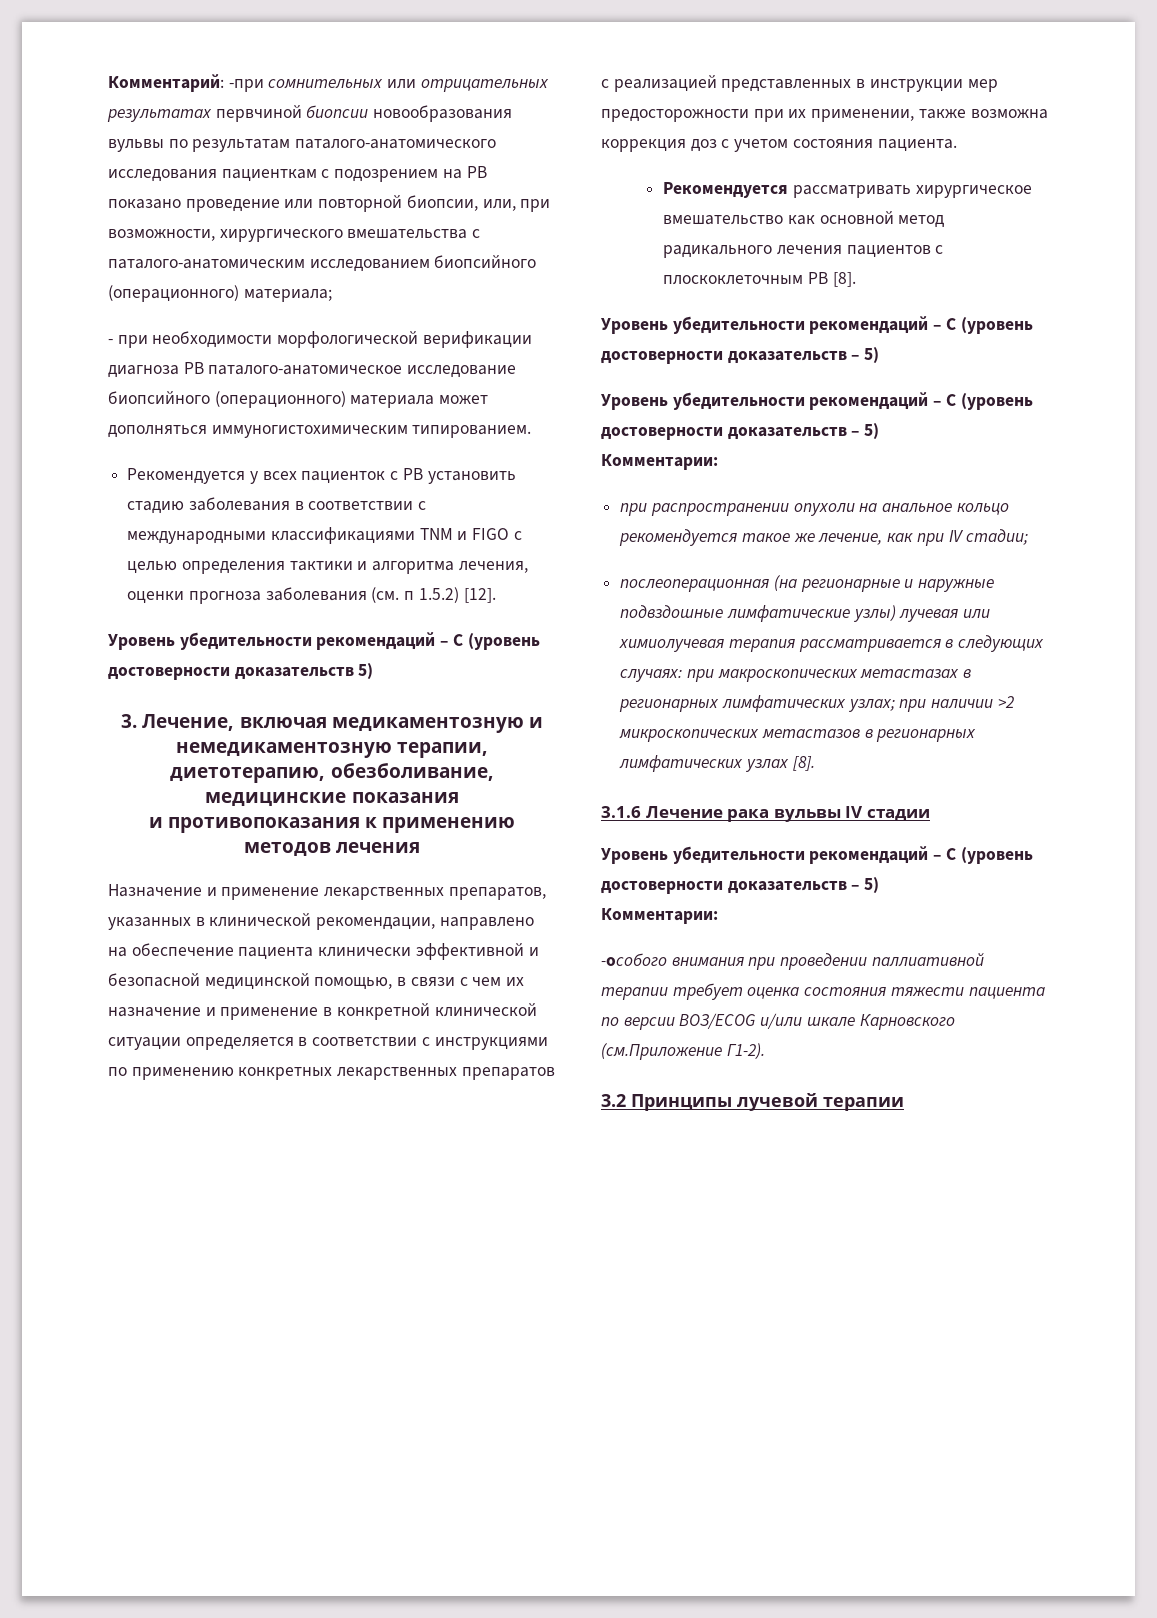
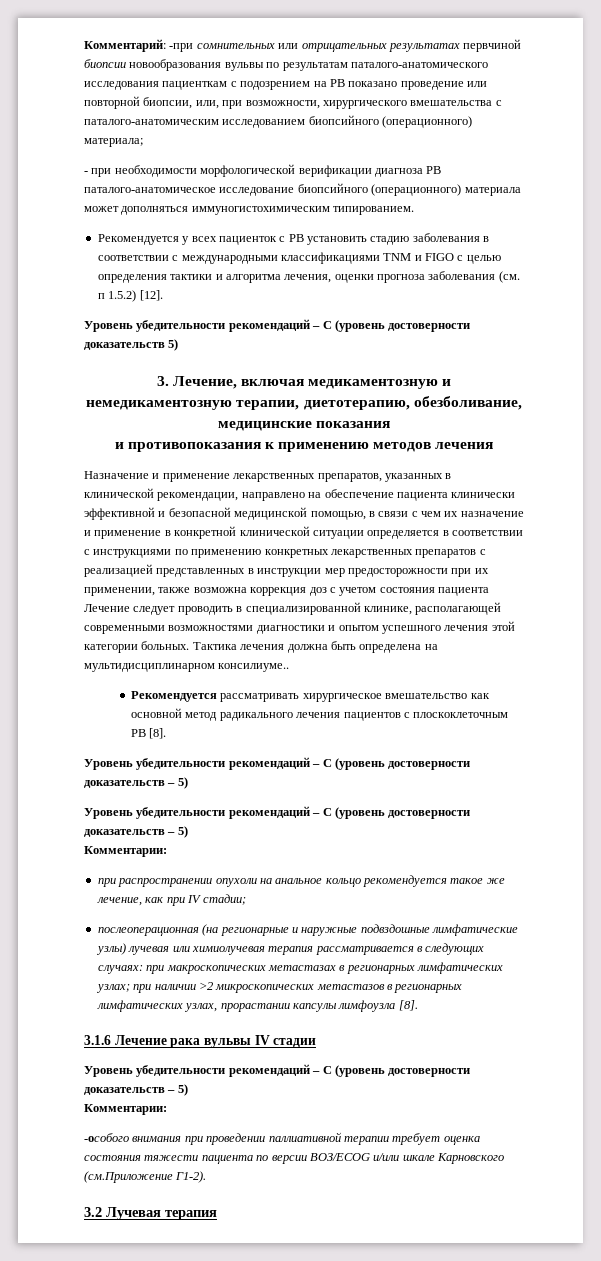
- Назначение и применение лекарственных препаратов, указанных в клинической рекомендации, направлено на обеспечение пациента клинически эффективной и безопасной медицинской помощью, в связи с чем их назначение и применение в конкретной клинической ситуации определяется в соответствии с инструкциями по применению конкретных лекарственных препаратов с реализацией представленных в инструкции мер предосторожности при их применении, также возможна коррекция доз с учетом состояния пациента.
+ Назначение и применение лекарственных препаратов, указанных в клинической рекомендации, направлено на обеспечение пациента клинически эффективной и безопасной медицинской помощью, в связи с чем их назначение и применение в конкретной клинической ситуации определяется в соответствии с инструкциями по применению конкретных лекарственных препаратов с реализацией представленных в инструкции мер предосторожности при их применении, также возможна коррекция доз с учетом состояния пациента Лечение следует проводить в специализированной клинике, располагающей современными возможностями диагностики и опытом успешного лечения этой категории больных. Тактика лечения должна быть определена на мультидисциплинарном консилиуме..
- послеоперационная (на регионарные и наружные подвздошные лимфатические узлы) лучевая или химиолучевая терапия рассматривается в следующих случаях: при макроскопических метастазах в регионарных лимфатических узлах; при наличии >2 микроскопических метастазов в регионарных лимфатических узлах [8].
+ послеоперационная (на регионарные и наружные подвздошные лимфатические узлы) лучевая или химиолучевая терапия рассматривается в следующих случаях: при макроскопических метастазах в регионарных лимфатических узлах; при наличии >2 микроскопических метастазов в регионарных лимфатических узлах, прорастании капсулы лимфоузла [8].
- 3.2 Принципы лучевой терапии
+ 3.2 Лучевая терапия

